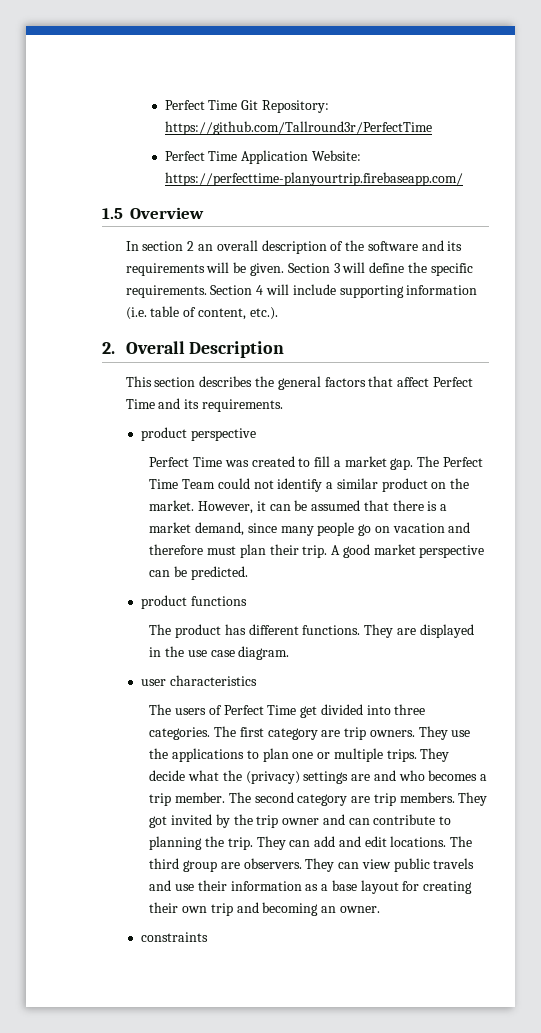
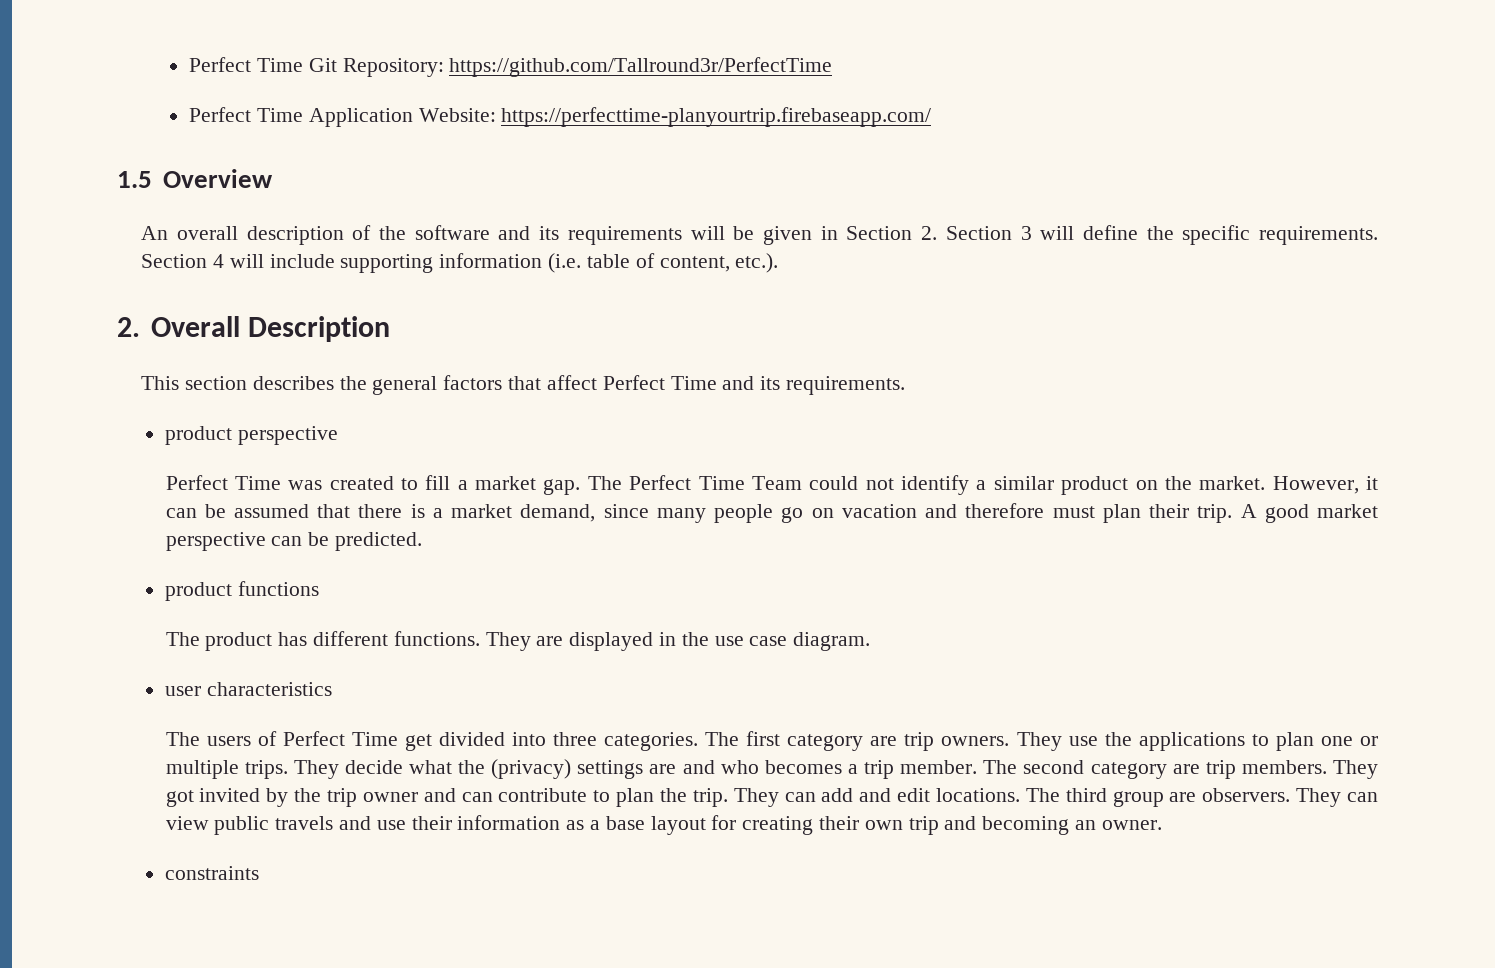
- In section 2 an overall description of the software and its requirements will be given. Section 3 will define the specific requirements.
+ An overall description of the software and its requirements will be given in Section 2. Section 3 will define the specific requirements.
- They got invited by the trip owner and can contribute to planning the trip.
+ They got invited by the trip owner and can contribute to plan the trip.

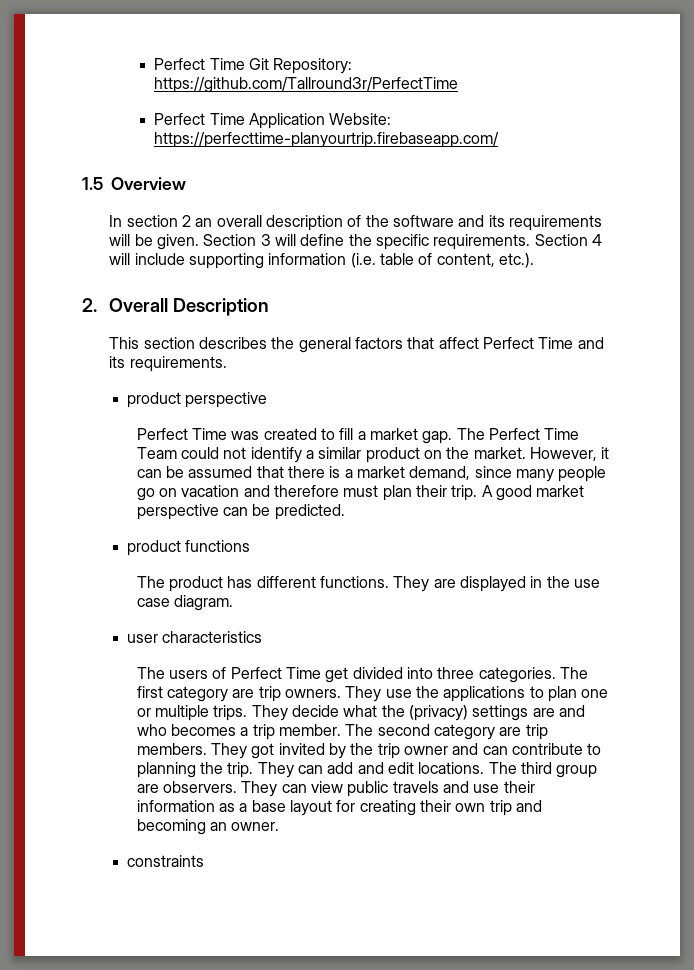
- An overall description of the software and its requirements will be given in Section 2. Section 3 will define the specific requirements.
+ In section 2 an overall description of the software and its requirements will be given. Section 3 will define the specific requirements.
- They got invited by the trip owner and can contribute to plan the trip.
+ They got invited by the trip owner and can contribute to planning the trip.

